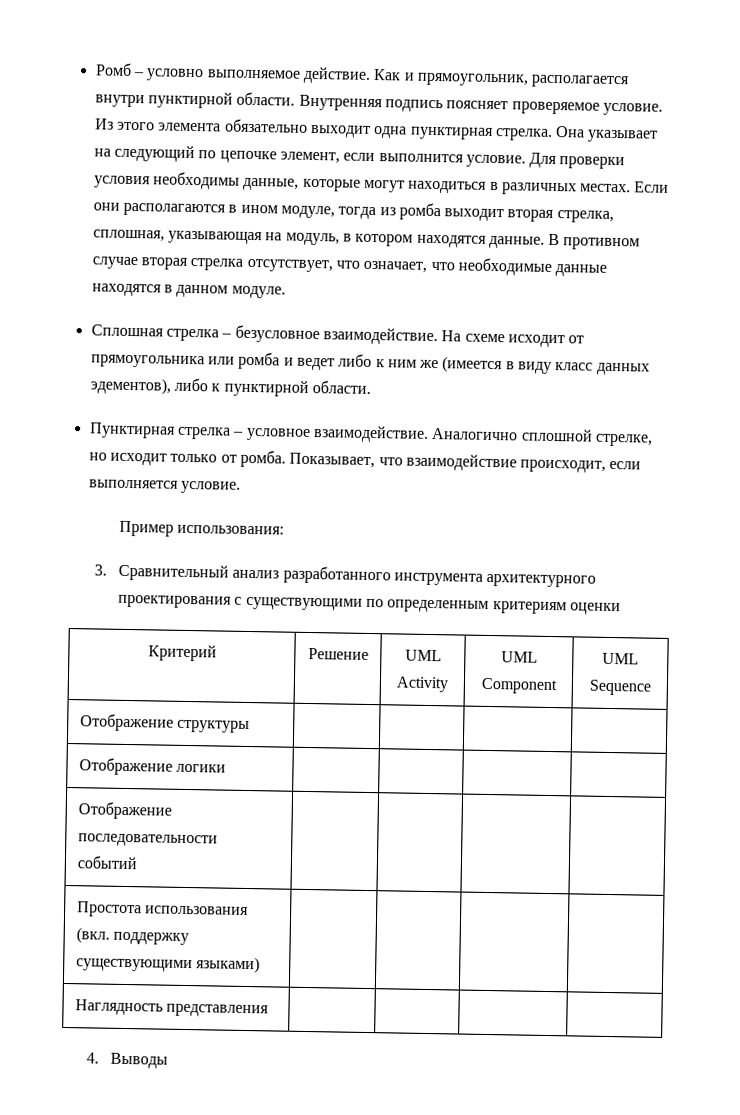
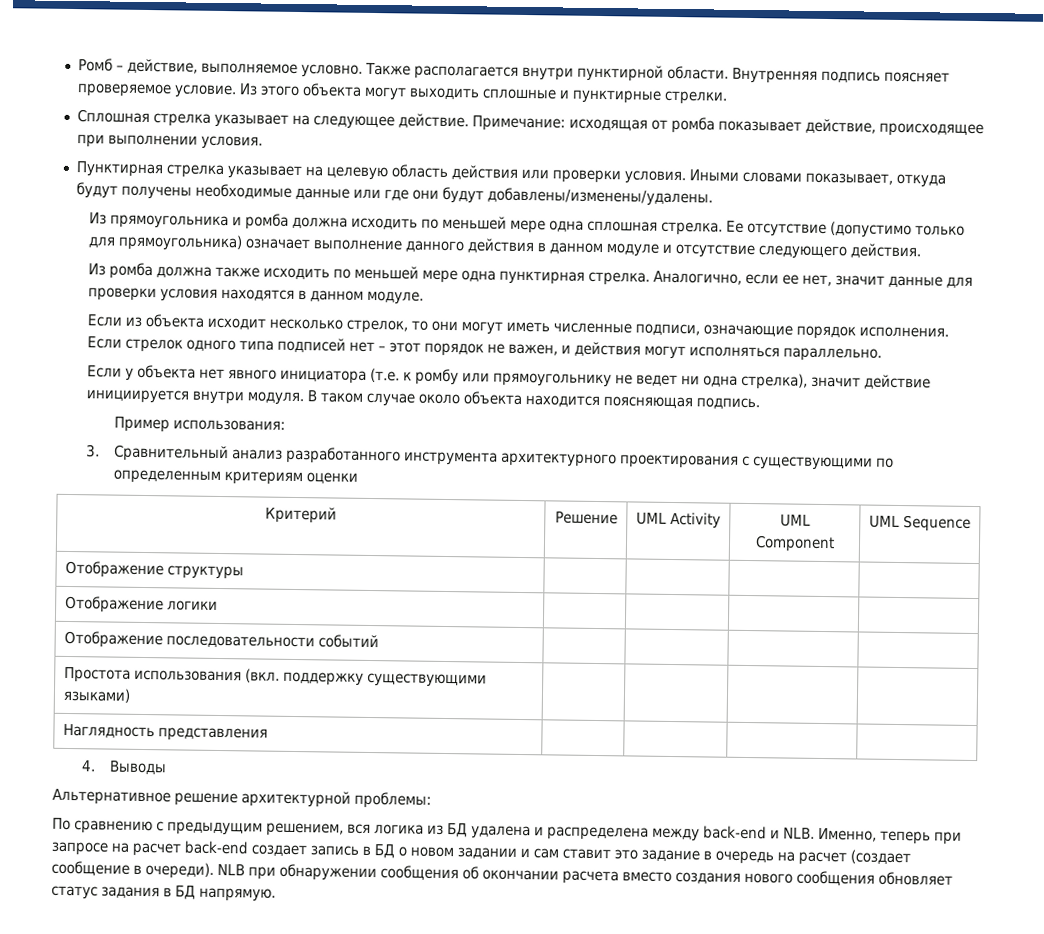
- Ромб – условно выполняемое действие. Как и прямоугольник, располагается внутри пунктирной области.
+ Ромб – действие, выполняемое условно. Также располагается внутри пунктирной области.
- Из этого элемента обязательно выходит одна пунктирная стрелка. Она указывает на следующий по цепочке элемент, если выполнится условие. Для проверки условия необходимы данные, которые могут находиться в различных местах. Если они располагаются в ином модуле, тогда из ромба выходит вторая стрелка, сплошная, указывающая на модуль, в котором находятся данные. В противном случае вторая стрелка отсутствует, что означает, что необходимые данные находятся в данном модуле.
- Сплошная стрелка – безусловное взаимодействие. На схеме исходит от прямоугольника или ромба и ведет либо к ним же (имеется в виду класс данных эдементов), либо к пунктирной области.
- Пунктирная стрелка – условное взаимодействие. Аналогично сплошной стрелке, но исходит только от ромба. Показывает, что взаимодействие происходит, если выполняется условие.
+ Из этого объекта могут выходить сплошные и пунктирные стрелки.
+ Сплошная стрелка указывает на следующее действие. Примечание: исходящая от ромба показывает действие, происходящее при выполнении условия.
+ Пунктирная стрелка указывает на целевую область действия или проверки условия. Иными словами показывает, откуда будут получены необходимые данные или где они будут добавлены/изменены/удалены.
+ Из прямоугольника и ромба должна исходить по меньшей мере одна сплошная стрелка. Ее отсутствие (допустимо только для прямоугольника) означает выполнение данного действия в данном модуле и отсутствие следующего действия.
+ Из ромба должна также исходить по меньшей мере одна пунктирная стрелка. Аналогично, если ее нет, значит данные для проверки условия находятся в данном модуле.
+ Если из объекта исходит несколько стрелок, то они могут иметь численные подписи, означающие порядок исполнения. Если стрелок одного типа подписей нет – этот порядок не важен, и действия могут исполняться параллельно.
+ Если у объекта нет явного инициатора (т.е. к ромбу или прямоугольнику не ведет ни одна стрелка), значит действие инициируется внутри модуля. В таком случае около объекта находится поясняющая подпись.
+ Альтернативное решение архитектурной проблемы:
+ По сравнению с предыдущим решением, вся логика из БД удалена и распределена между back-end и NLB. Именно, теперь при запросе на расчет back-end создает запись в БД о новом задании и сам ставит это задание в очередь на расчет (создает сообщение в очереди). NLB при обнаружении сообщения об окончании расчета вместо создания нового сообщения обновляет статус задания в БД напрямую.

